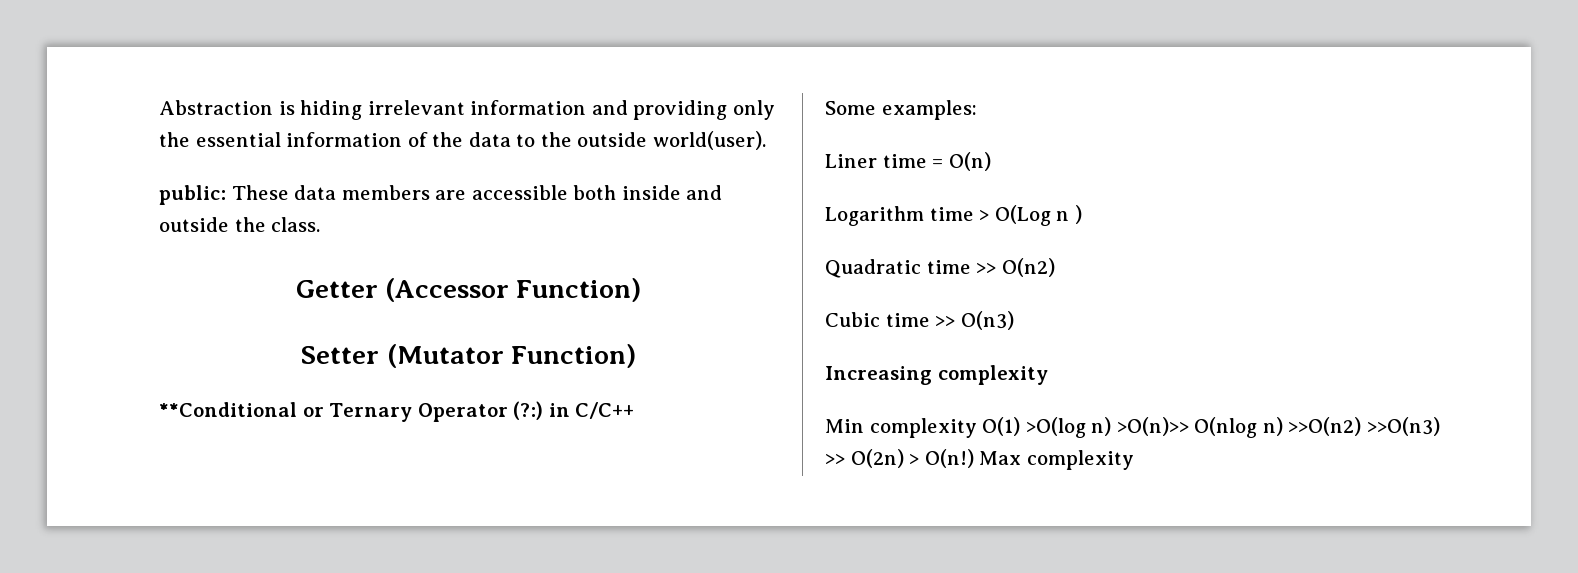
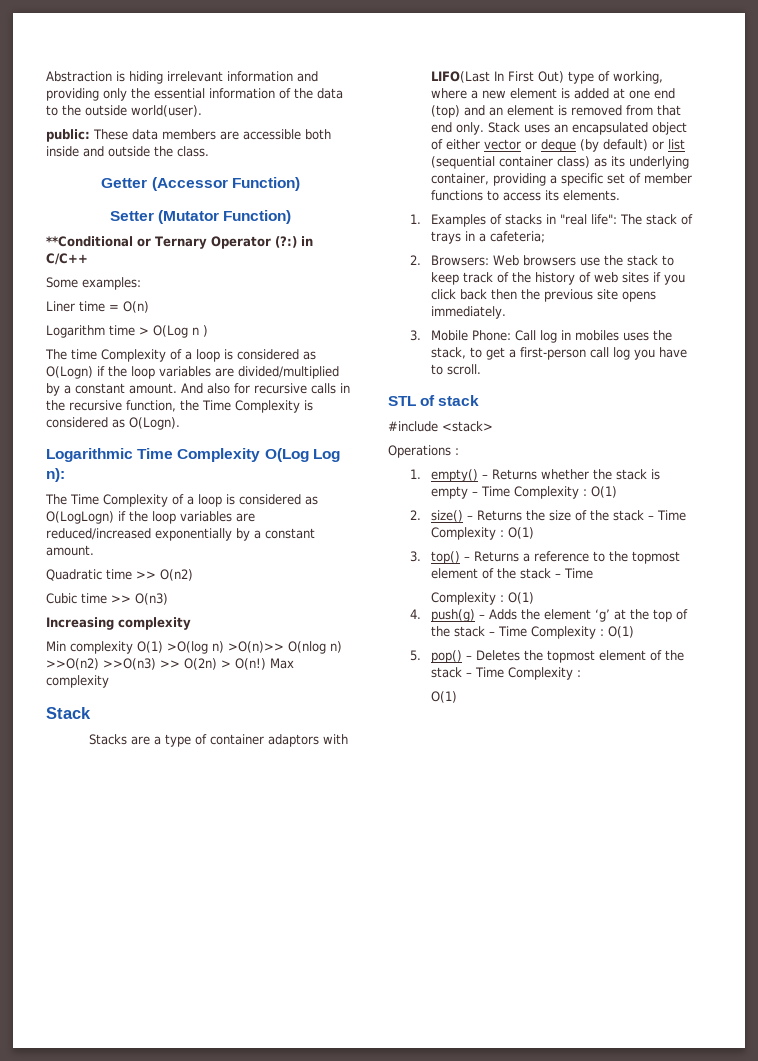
+ The time Complexity of a loop is considered as O(Logn) if the loop variables are divided/multiplied by a constant amount. And also for recursive calls in the recursive function, the Time Complexity is considered as O(Logn).
+ Logarithmic Time Complexity O(Log Log n):
+ The Time Complexity of a loop is considered as O(LogLogn) if the loop variables are reduced/increased exponentially by a constant amount.
  Max complexity
+ Stack
+ Stacks are a type of container adaptors with LIFO(Last In First Out) type of working, where a new element is added at one end (top) and an element is removed from that end only. Stack uses an encapsulated object of either vector or deque (by default) or list (sequential container class) as its underlying container, providing a specific set of member functions to access its elements.
+ 1. Examples of stacks in "real life": The stack of trays in a cafeteria;
+ 2. Browsers: Web browsers use the stack to keep track of the history of web sites if you click back then the previous site opens immediately.
+ 3. Mobile Phone: Call log in mobiles uses the stack, to get a first-person call log you have to scroll.
+ STL of stack
+ #include <stack>
+ Operations :
+ 1. empty() – Returns whether the stack is empty – Time Complexity : O(1)
+ 2. size() – Returns the size of the stack – Time Complexity : O(1)
+ 3. top() – Returns a reference to the topmost element of the stack – Time
+ Complexity : O(1)
+ 4. push(g) – Adds the element ‘g’ at the top of the stack – Time Complexity : O(1)
+ 5. pop() – Deletes the topmost element of the stack – Time Complexity :
+ O(1)

